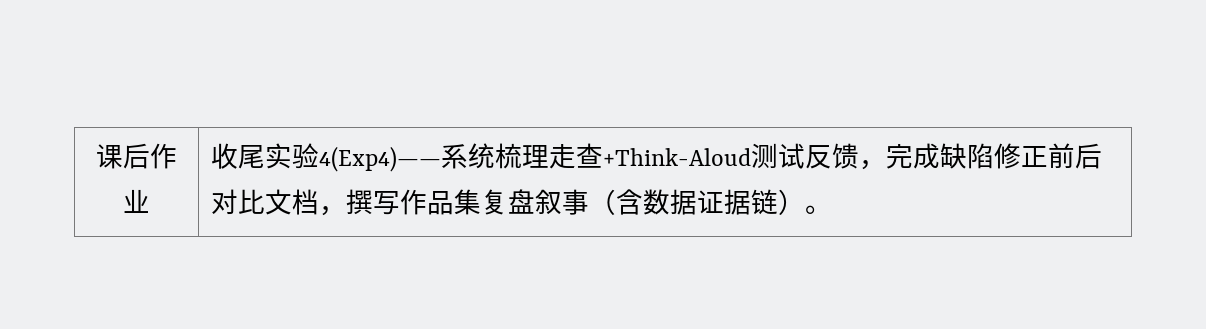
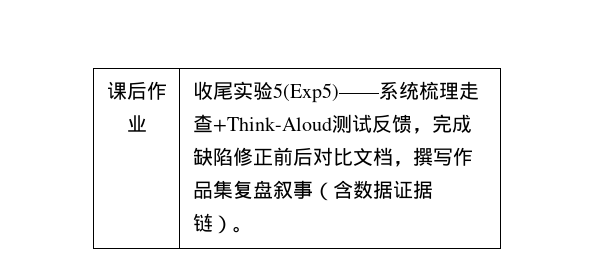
- 课后作业 | 收尾实验4(Exp4)——系统梳理走查+Think-Aloud测试反馈，完成缺陷修正前后对比文档，撰写作品集复盘叙事（含数据证据链）。
+ 课后作业 | 收尾实验5(Exp5)——系统梳理走查+Think-Aloud测试反馈，完成缺陷修正前后对比文档，撰写作品集复盘叙事（含数据证据链）。

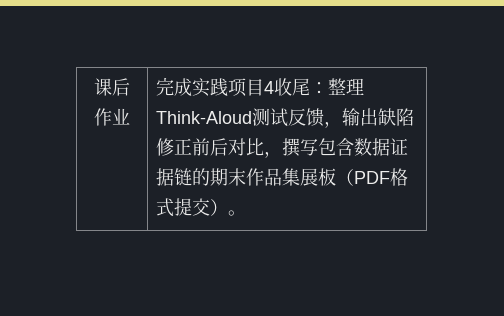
- 课后作业 | 收尾实验5(Exp5)——系统梳理走查+Think-Aloud测试反馈，完成缺陷修正前后对比文档，撰写作品集复盘叙事（含数据证据链）。
+ 课后作业 | 完成实践项目4收尾：整理Think-Aloud测试反馈，输出缺陷修正前后对比，撰写包含数据证据链的期末作品集展板（PDF格式提交）。

